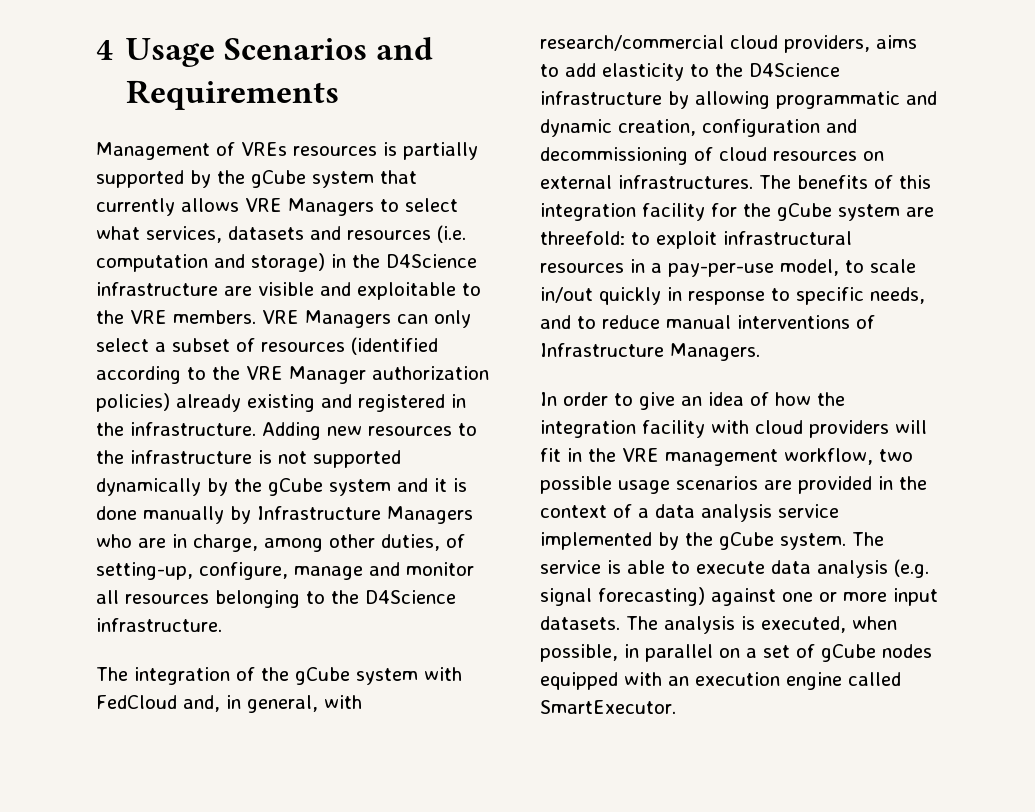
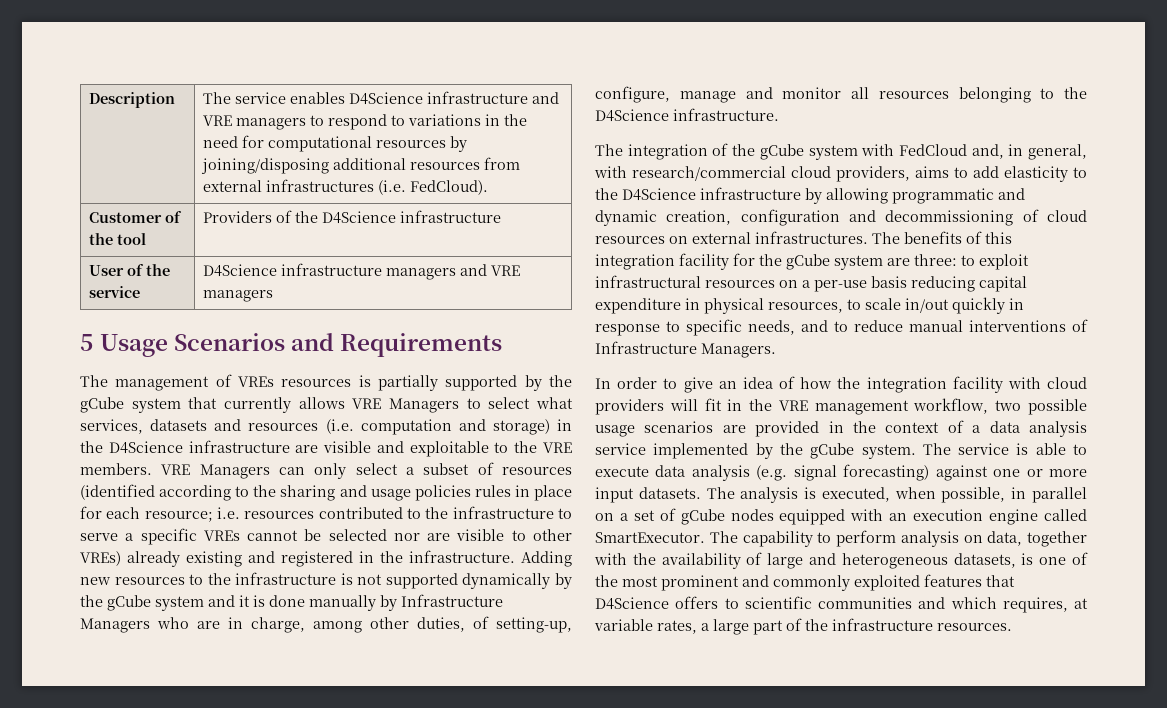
- 4 Usage Scenarios and Requirements
+ Description | The service enables D4Science infrastructure and VRE managers to respond to variations in the need for computational resources by joining/disposing additional resources from external infrastructures (i.e. FedCloud).
+ Customer of the tool | Providers of the D4Science infrastructure
+ User of the service | D4Science infrastructure managers and VRE managers
+ 5 Usage Scenarios and Requirements
- Management of VREs resources is partially supported by the gCube system that currently allows VRE Managers to select what services, datasets and resources (i.e. computation and storage) in the D4Science infrastructure are visible and exploitable to the VRE members.
+ The management of VREs resources is partially supported by the gCube system that currently allows VRE Managers to select what services, datasets and resources (i.e. computation and storage) in the D4Science infrastructure are visible and exploitable to the VRE members.
- VRE Managers can only select a subset of resources (identified according to the VRE Manager authorization policies) already existing and registered in the infrastructure.
+ VRE Managers can only select a subset of resources (identified according to the sharing and usage policies rules in place for each resource; i.e. resources contributed to the infrastructure to serve a specific VREs cannot be selected nor are visible to other VREs) already existing and registered in the infrastructure.
- The benefits of this integration facility for the gCube system are threefold: to exploit infrastructural resources in a pay-per-use model, to scale in/out quickly in response to specific needs, and to reduce manual interventions of Infrastructure Managers.
+ The benefits of this integration facility for the gCube system are three: to exploit infrastructural resources on a per-use basis reducing capital expenditure in physical resources, to scale in/out quickly in response to specific needs, and to reduce manual interventions of Infrastructure Managers.
+ The capability to perform analysis on data, together with the availability of large and heterogeneous datasets, is one of the most prominent and commonly exploited features that D4Science offers to scientific communities and which requires, at variable rates, a large part of the infrastructure resources.

